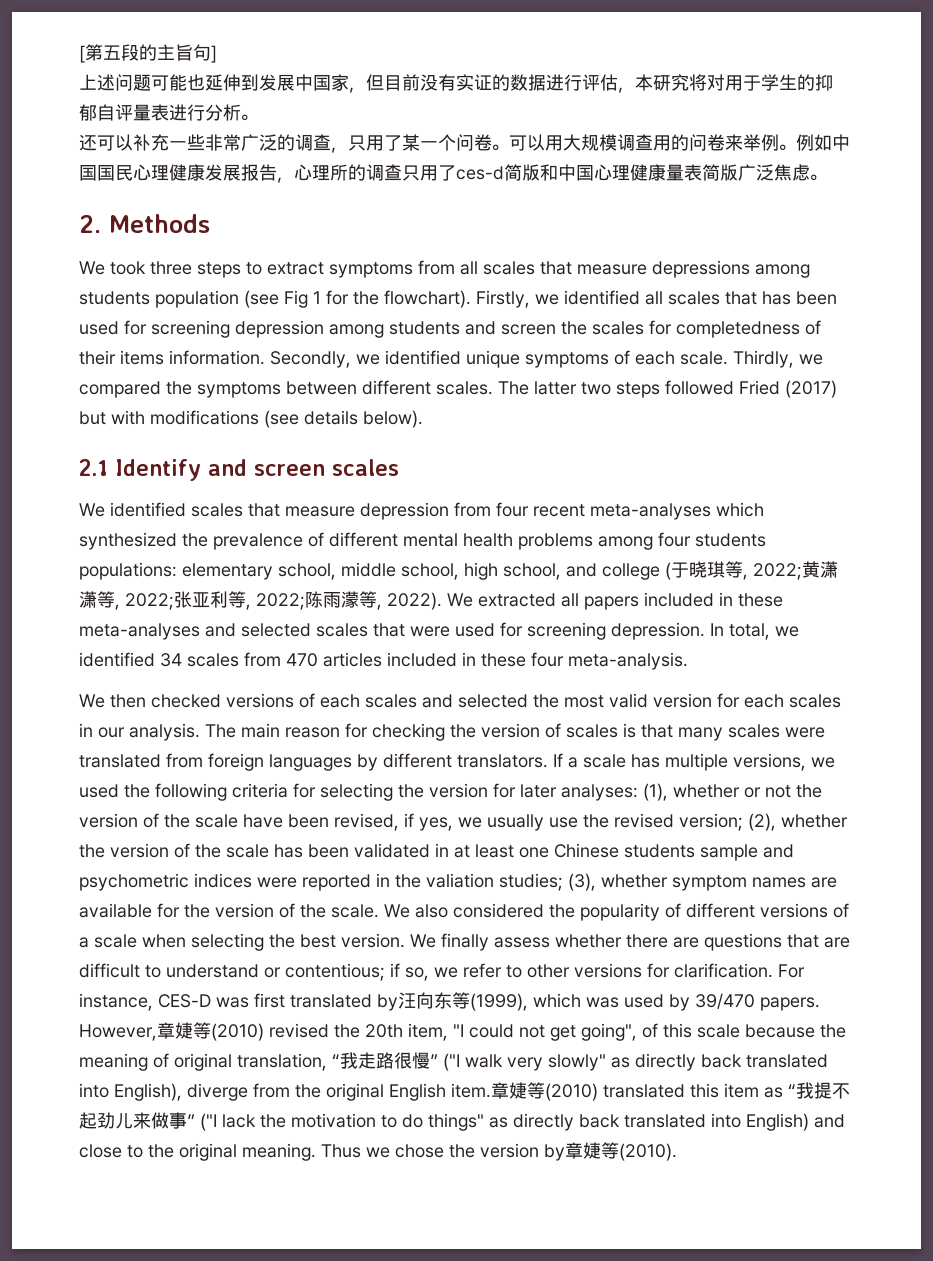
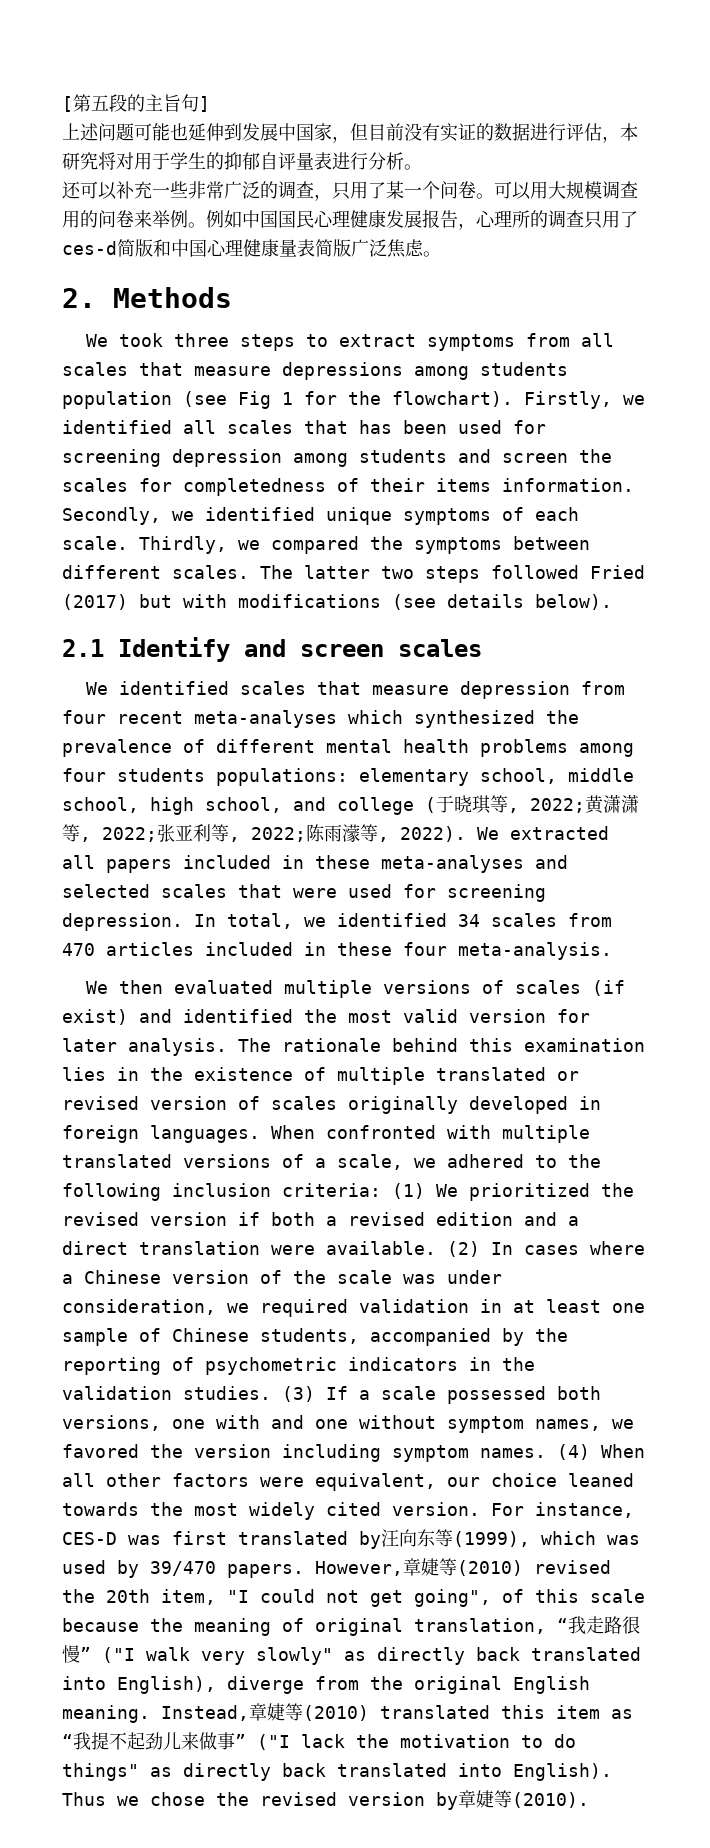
- We then checked versions of each scales and selected the most valid version for each scales in our analysis. The main reason for checking the version of scales is that many scales were translated from foreign languages by different translators. If a scale has multiple versions, we used the following criteria for selecting the version for later analyses: (1), whether or not the version of the scale have been revised, if yes, we usually use the revised version; (2), whether the version of the scale has been validated in at least one Chinese students sample and psychometric indices were reported in the valiation studies; (3), whether symptom names are available for the version of the scale. We also considered the popularity of different versions of a scale when selecting the best version. We finally assess whether there are questions that are difficult to understand or contentious; if so, we refer to other versions for clarification.
+ We then evaluated multiple versions of scales (if exist) and identified the most valid version for later analysis. The rationale behind this examination lies in the existence of multiple translated or revised version of scales originally developed in foreign languages. When confronted with multiple translated versions of a scale, we adhered to the following inclusion criteria: (1) We prioritized the revised version if both a revised edition and a direct translation were available. (2) In cases where a Chinese version of the scale was under consideration, we required validation in at least one sample of Chinese students, accompanied by the reporting of psychometric indicators in the validation studies. (3) If a scale possessed both versions, one with and one without symptom names, we favored the version including symptom names. (4) When all other factors were equivalent, our choice leaned towards the most widely cited version.
- However,章婕等(2010) revised the 20th item, "I could not get going", of this scale because the meaning of original translation, “我走路很慢” ("I walk very slowly" as directly back translated into English), diverge from the original English item.章婕等(2010) translated this item as “我提不起劲儿来做事” ("I lack the motivation to do things" as directly back translated into English) and close to the original meaning.
+ However,章婕等(2010) revised the 20th item, "I could not get going", of this scale because the meaning of original translation, “我走路很慢” ("I walk very slowly" as directly back translated into English), diverge from the original English meaning. Instead,章婕等(2010) translated this item as “我提不起劲儿来做事” ("I lack the motivation to do things" as directly back translated into English).
- Thus we chose the version by章婕等(2010).
+ Thus we chose the revised version by章婕等(2010).

